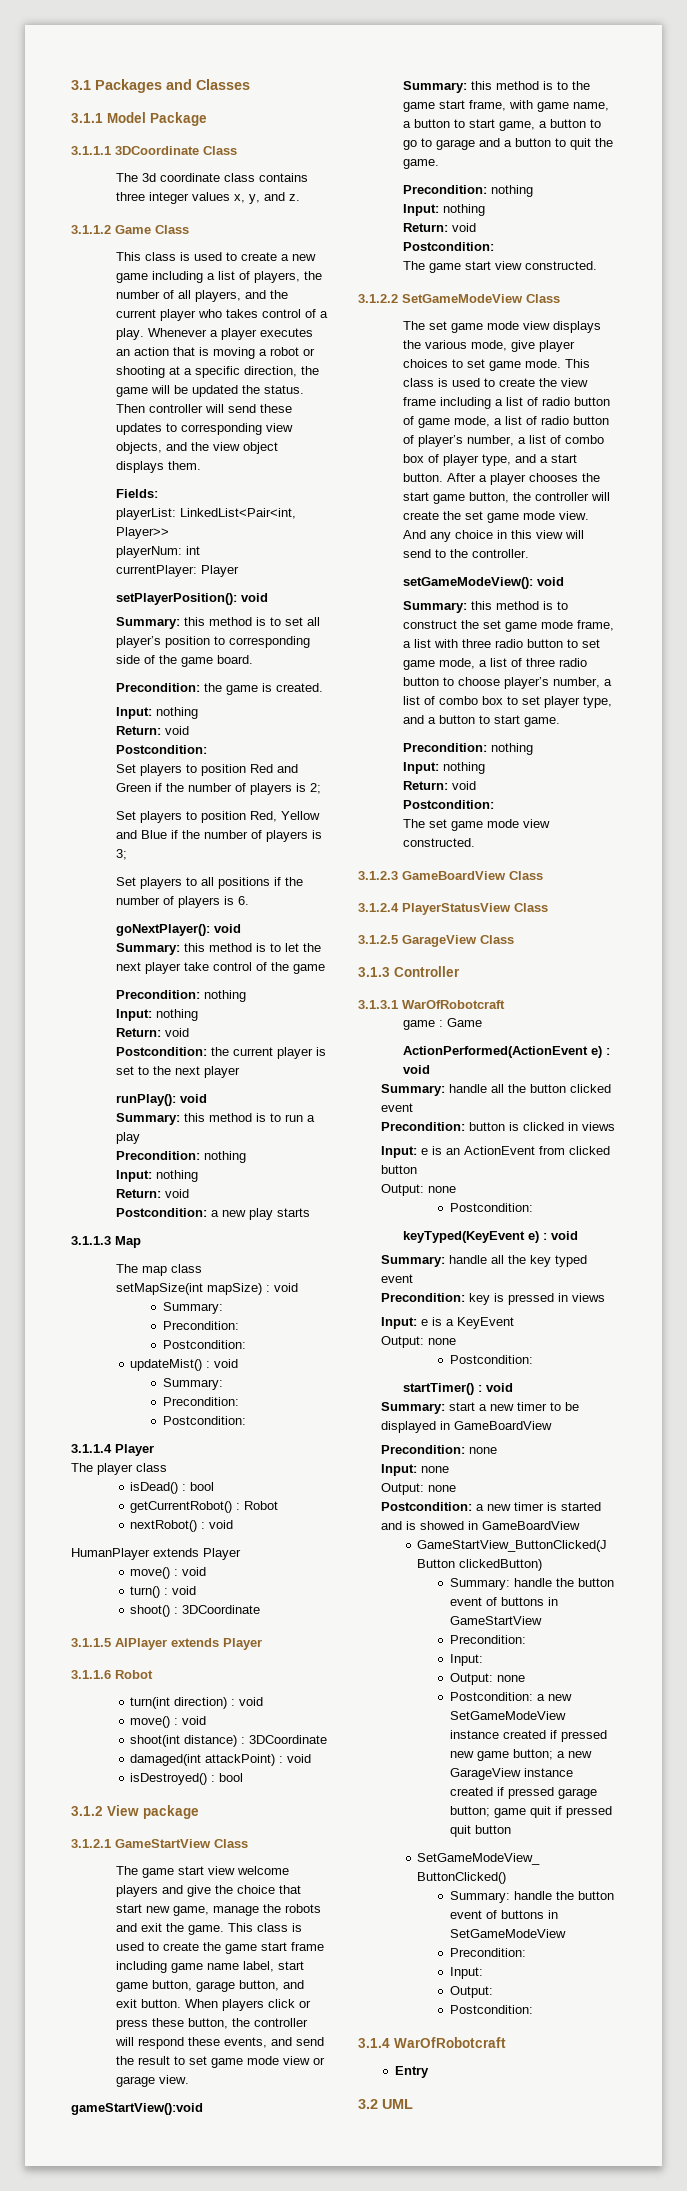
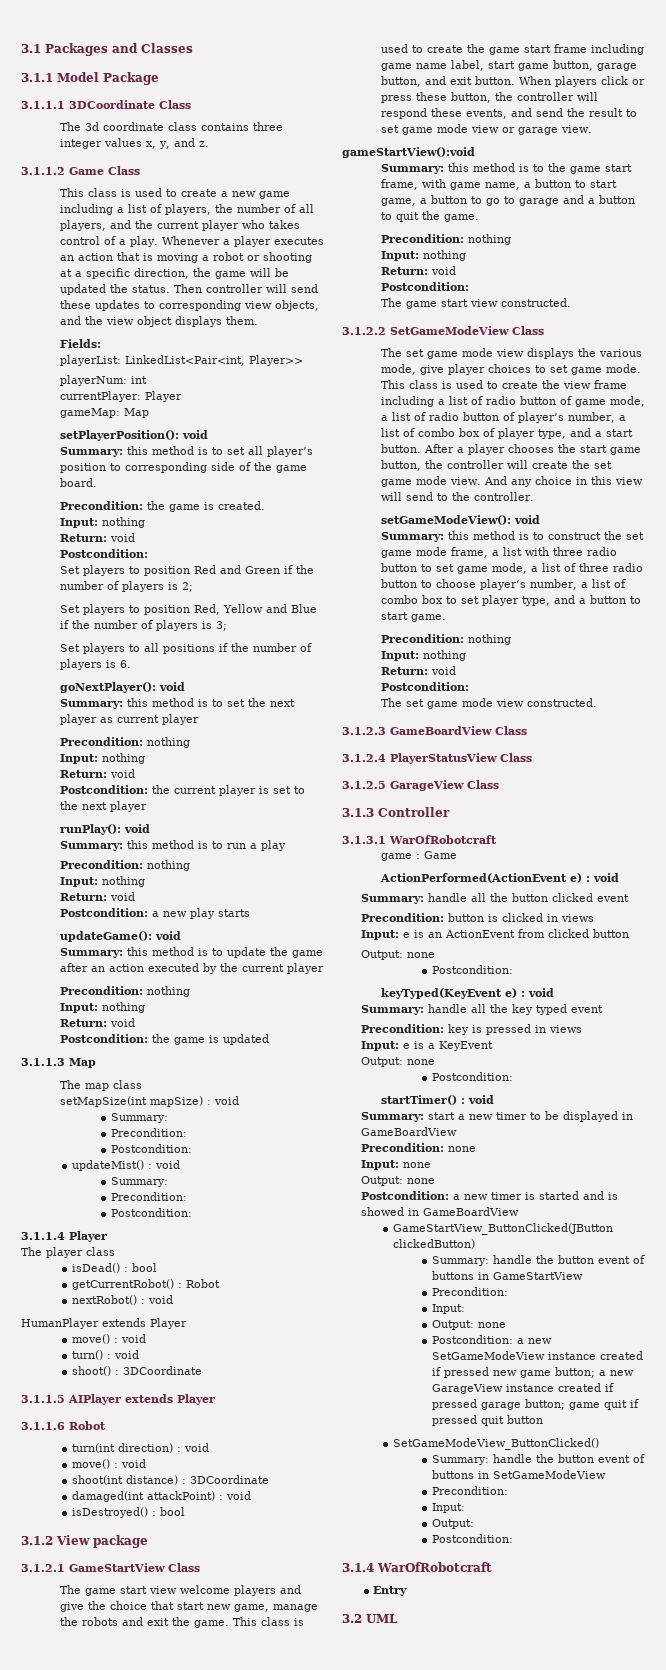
+ gameMap: Map
- Summary: this method is to let the next player take control of the game
+ Summary: this method is to set the next player as current player
+ updateGame(): void
+ Summary: this method is to update the game after an action executed by the current player
+ Precondition: nothing
+ Input: nothing
+ Return: void
+ Postcondition: the game is updated

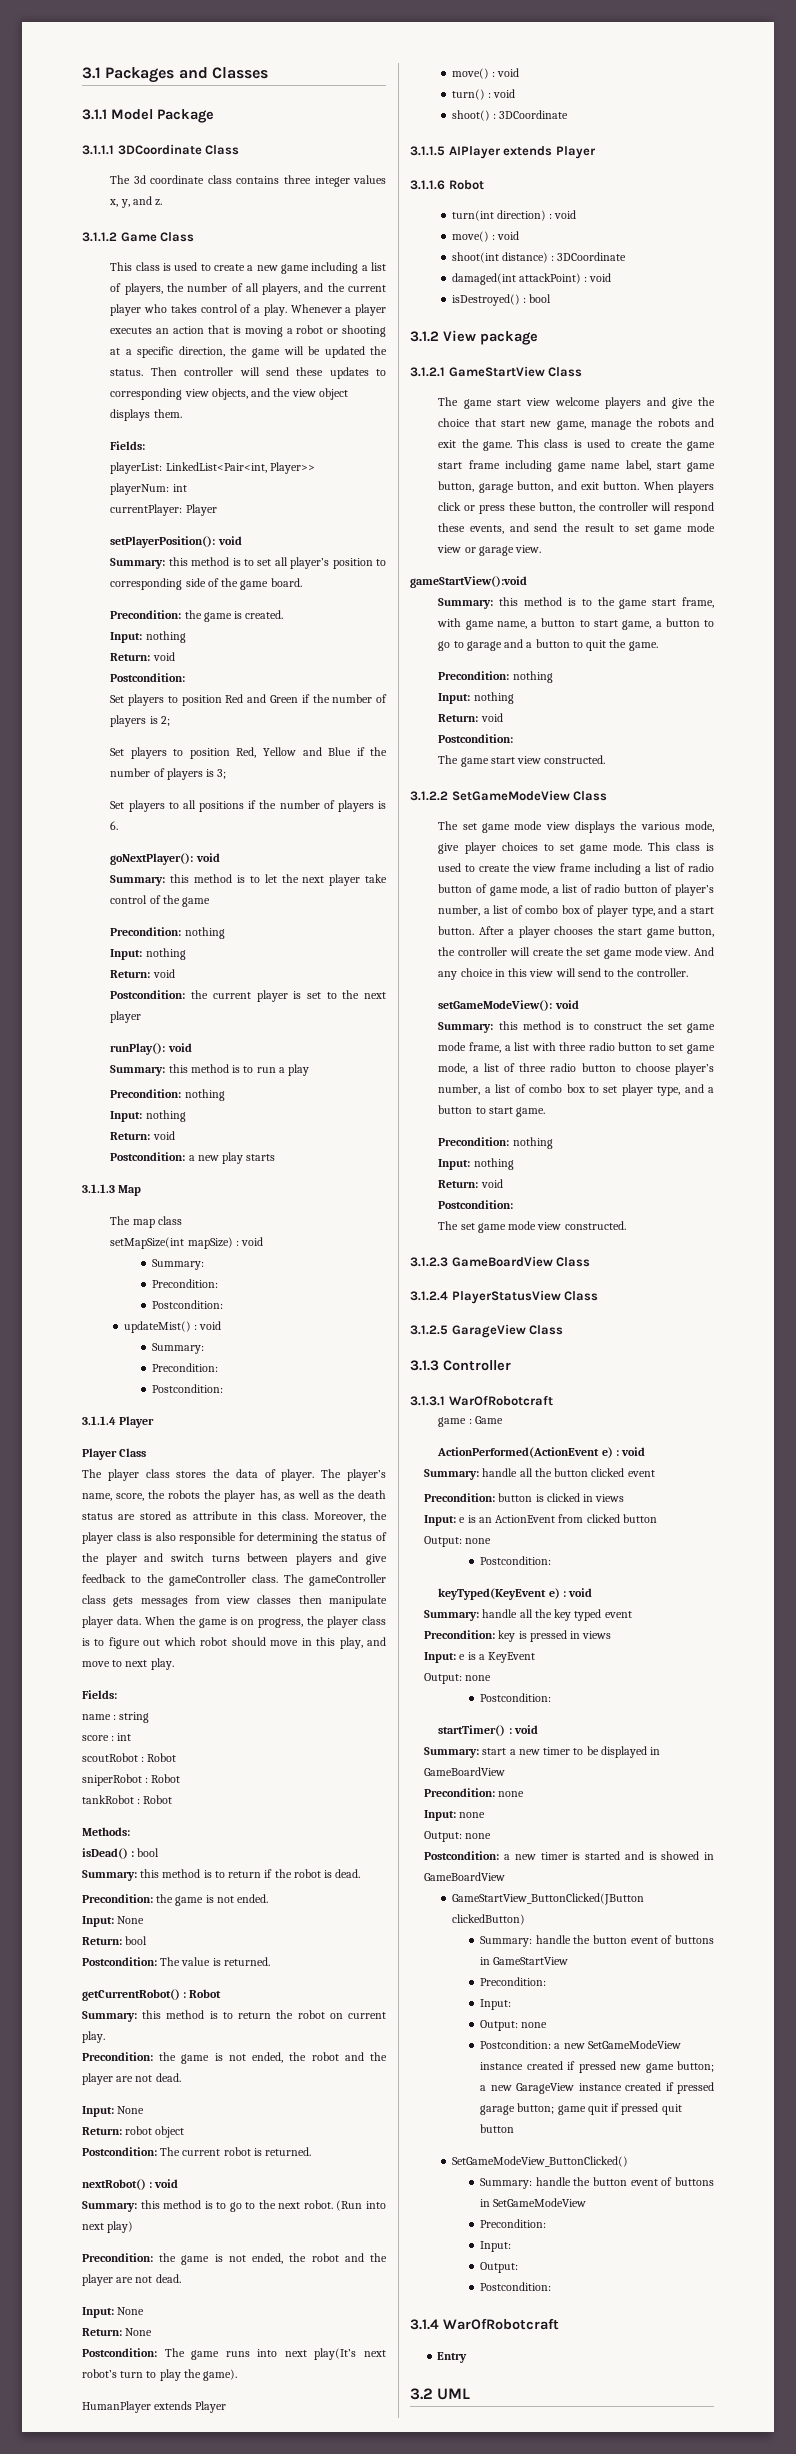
- gameMap: Map
- Summary: this method is to set the next player as current player
+ Summary: this method is to let the next player take control of the game
- updateGame(): void
- Summary: this method is to update the game after an action executed by the current player
- Precondition: nothing
- Input: nothing
- Return: void
- Postcondition: the game is updated
+ Player Class
- The player class
+ The player class stores the data of player. The player’s name, score, the robots the player has, as well as the death status are stored as attribute in this class. Moreover, the player class is also responsible for determining the status of the player and switch turns between players and give feedback to the gameController class. The gameController class gets messages from view classes then manipulate player data. When the game is on progress, the player class is to figure out which robot should move in this play, and move to next play.
+ Fields:
+ name : string
+ score : int
+ scoutRobot : Robot
+ sniperRobot : Robot
+ tankRobot : Robot
+ Methods:
  isDead() : bool
+ Summary: this method is to return if the robot is dead.
+ Precondition: the game is not ended.
+ Input: None
+ Return: bool
+ Postcondition: The value is returned.
  getCurrentRobot() : Robot
+ Summary: this method is to return the robot on current play.
+ Precondition: the game is not ended, the robot and the player are not dead.
+ Input: None
+ Return: robot object
+ Postcondition: The current robot is returned.
  nextRobot() : void
+ Summary: this method is to go to the next robot. (Run into next play)
+ Precondition: the game is not ended, the robot and the player are not dead.
+ Input: None
+ Return: None
+ Postcondition: The game runs into next play(It’s next robot’s turn to play the game).

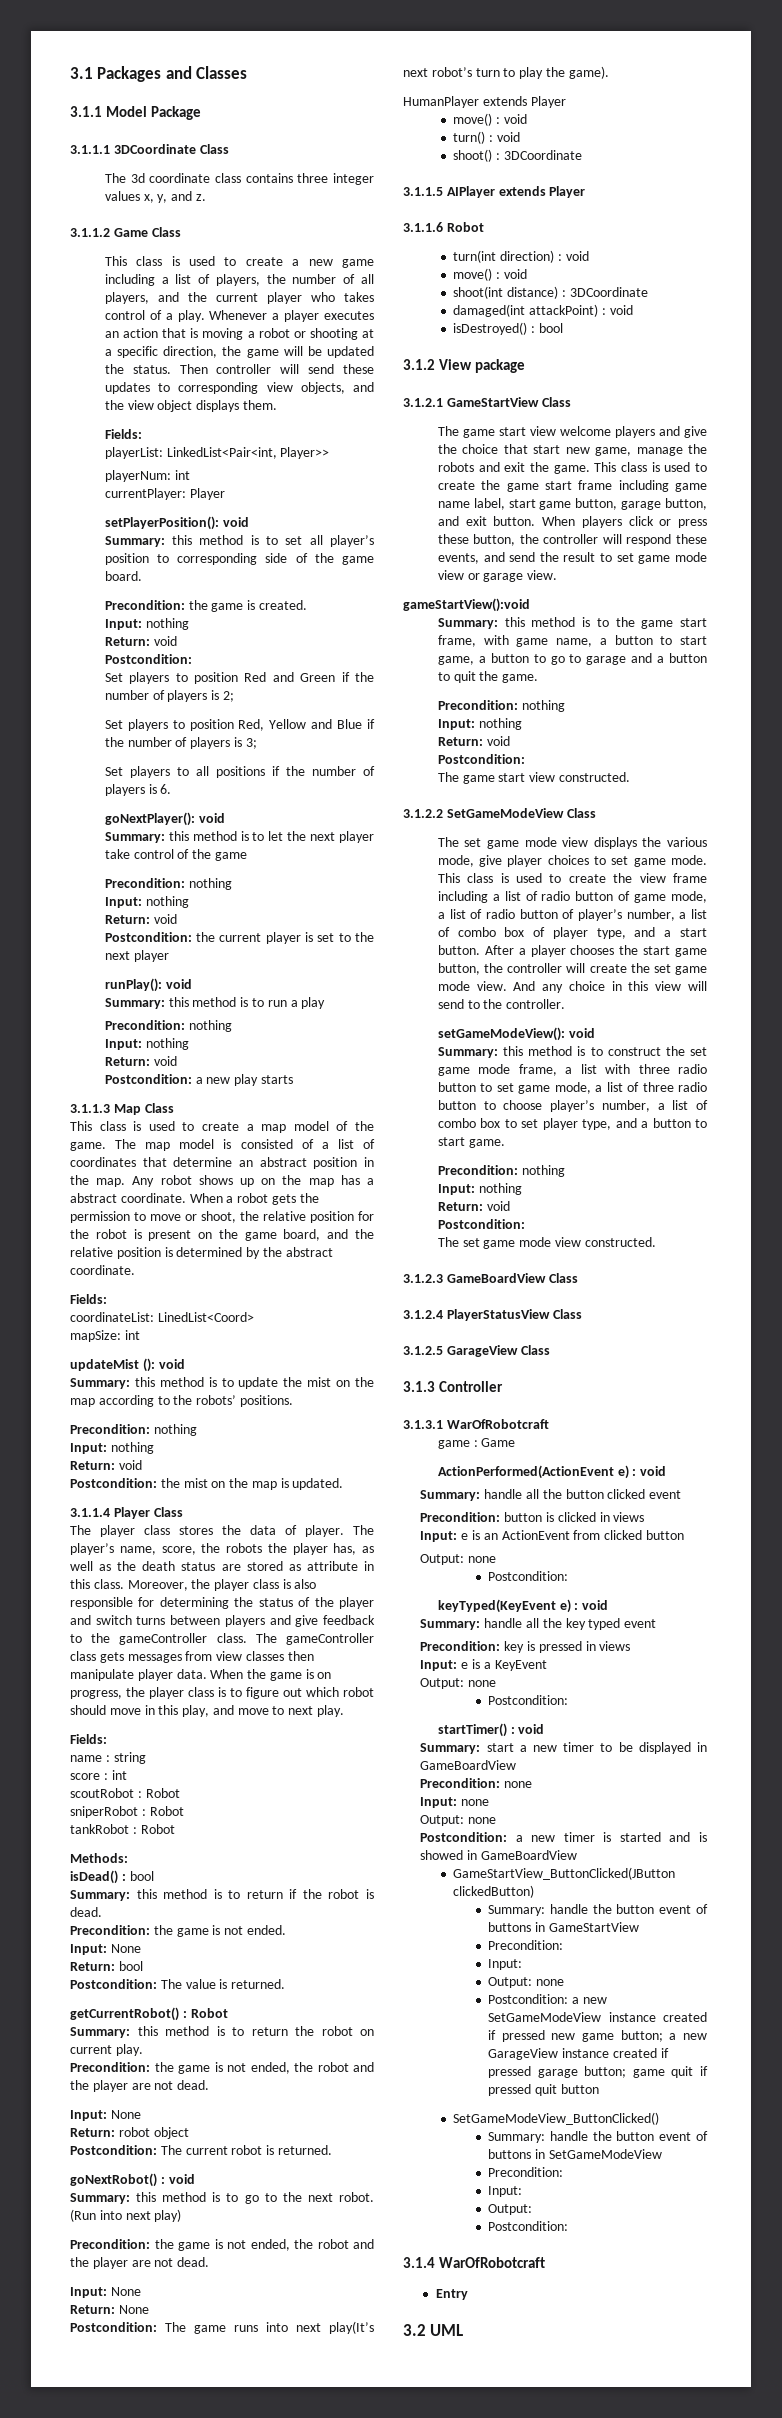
- 3.1.1.3 Map
- The map class
- setMapSize(int mapSize) : void
- Summary:
- Precondition:
- Postcondition:
- updateMist() : void
- Summary:
- Precondition:
- Postcondition:
+ 3.1.1.3 Map Class
+ This class is used to create a map model of the game. The map model is consisted of a list of coordinates that determine an abstract position in the map. Any robot shows up on the map has a abstract coordinate. When a robot gets the permission to move or shoot, the relative position for the robot is present on the game board, and the relative position is determined by the abstract coordinate.
+ Fields:
+ coordinateList: LinedList<Coord>
+ mapSize: int
+ updateMist (): void
+ Summary: this method is to update the mist on the map according to the robots’ positions.
+ Precondition: nothing
+ Input: nothing
+ Return: void
+ Postcondition: the mist on the map is updated.
- 3.1.1.4 Player
- Player Class
+ 3.1.1.4 Player Class
- nextRobot() : void
+ goNextRobot() : void

